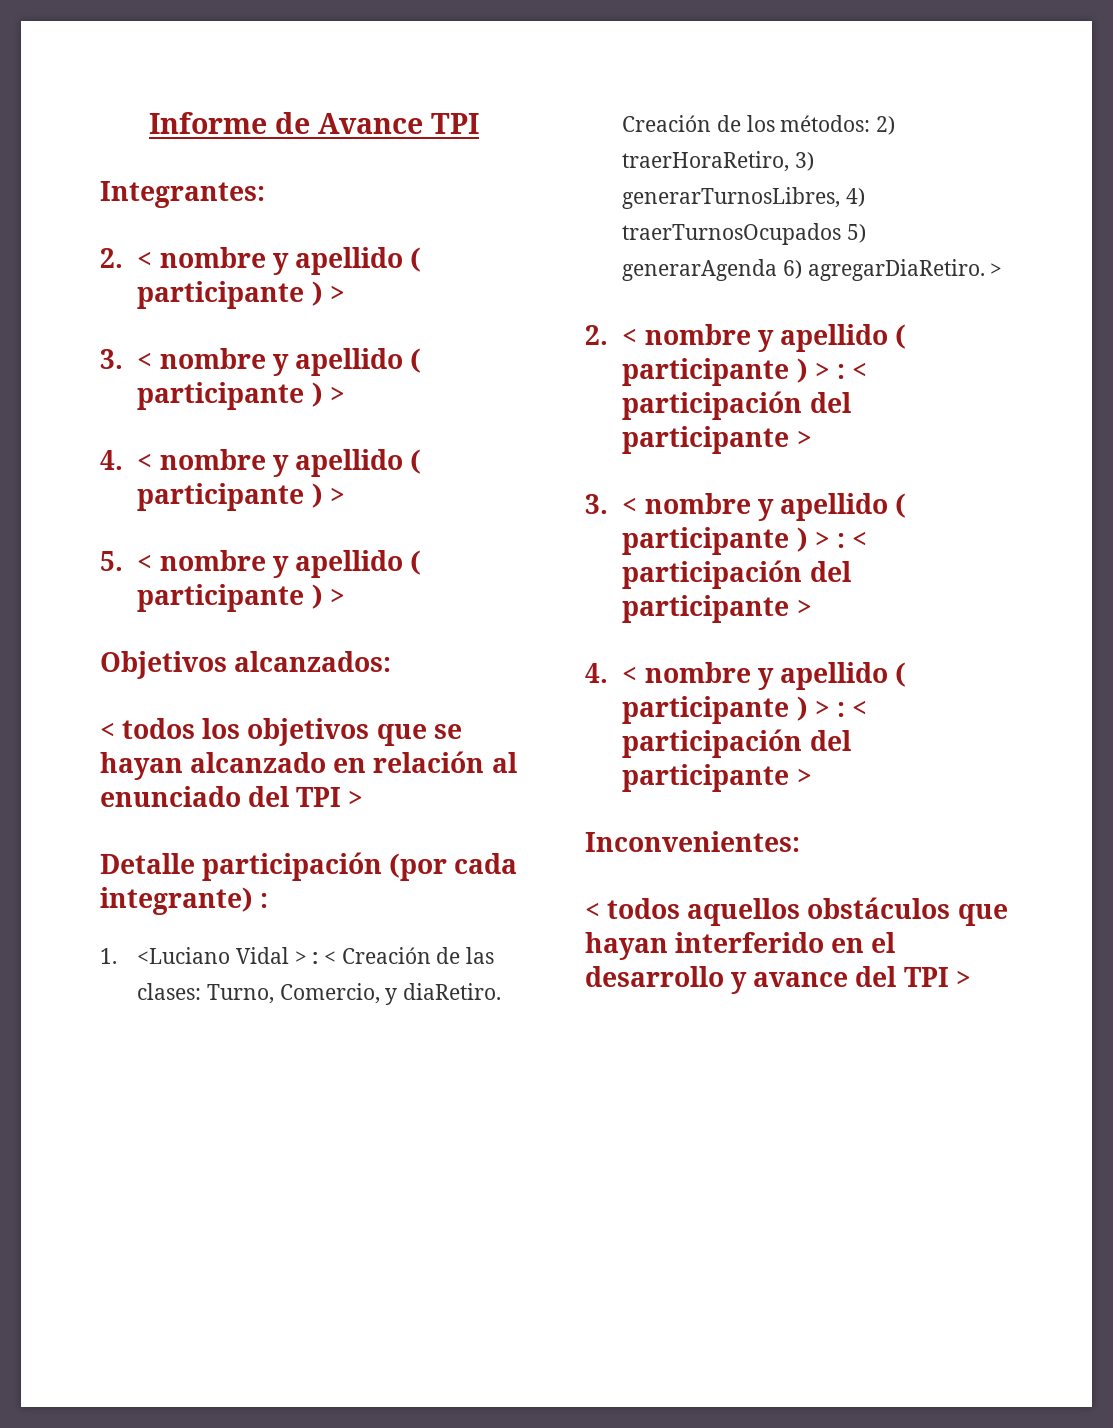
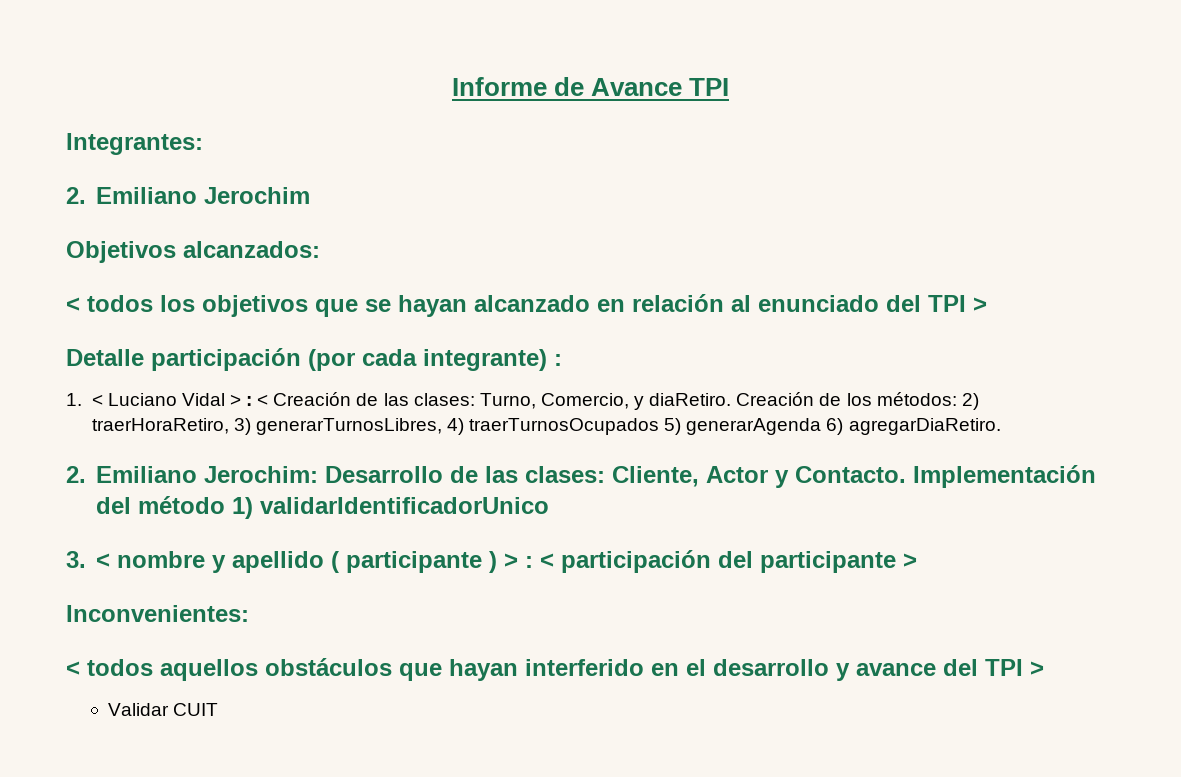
  Integrantes:
- 2. < nombre y apellido ( participante ) >
- 3. < nombre y apellido ( participante ) >
- 4. < nombre y apellido ( participante ) >
- 5. < nombre y apellido ( participante ) >
+ 2. Emiliano Jerochim
- 1. <Luciano Vidal > : < Creación de las clases: Turno, Comercio, y diaRetiro.
+ 1. < Luciano Vidal > : < Creación de las clases: Turno, Comercio, y diaRetiro.
- Creación de los métodos: 2) traerHoraRetiro, 3) generarTurnosLibres, 4) traerTurnosOcupados 5) generarAgenda 6) agregarDiaRetiro. >
- 2. < nombre y apellido ( participante ) > : < participación del participante >
+ Creación de los métodos: 2) traerHoraRetiro, 3) generarTurnosLibres, 4) traerTurnosOcupados 5) generarAgenda 6) agregarDiaRetiro.
+ 2. Emiliano Jerochim: Desarrollo de las clases: Cliente, Actor y Contacto. Implementación del método 1) validarIdentificadorUnico
  3. < nombre y apellido ( participante ) > : < participación del participante >
- 4. < nombre y apellido ( participante ) > : < participación del participante >
+ Validar CUIT

